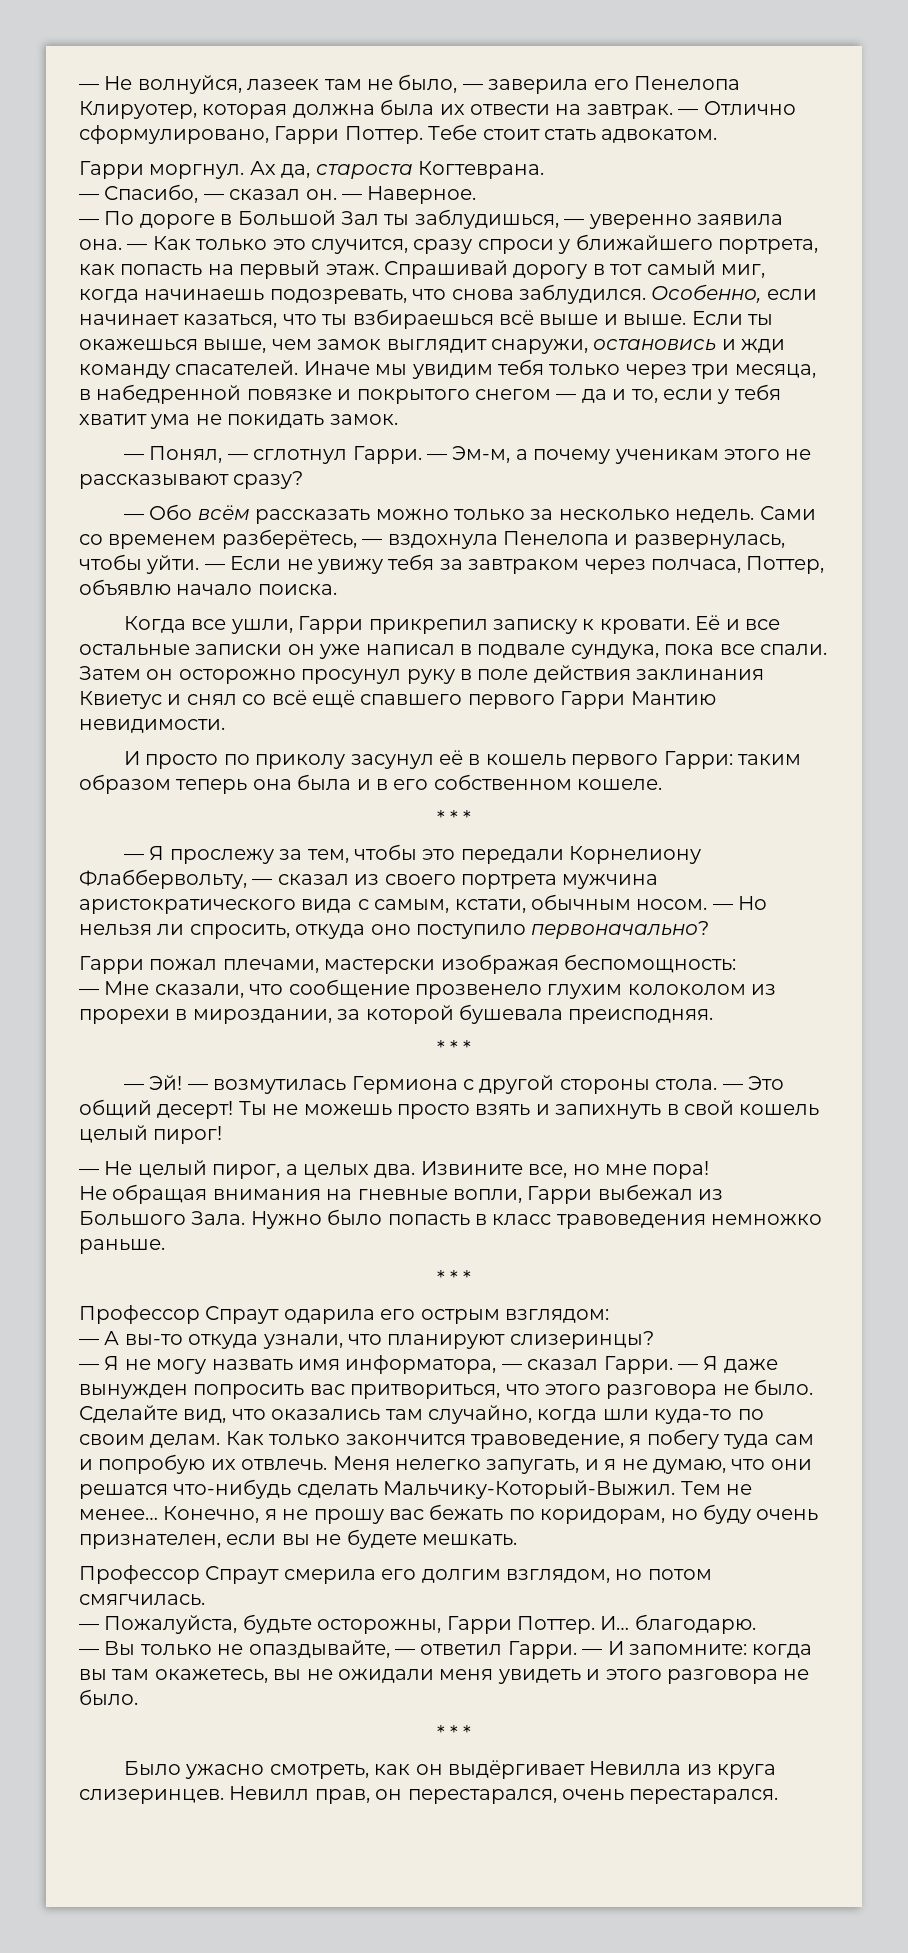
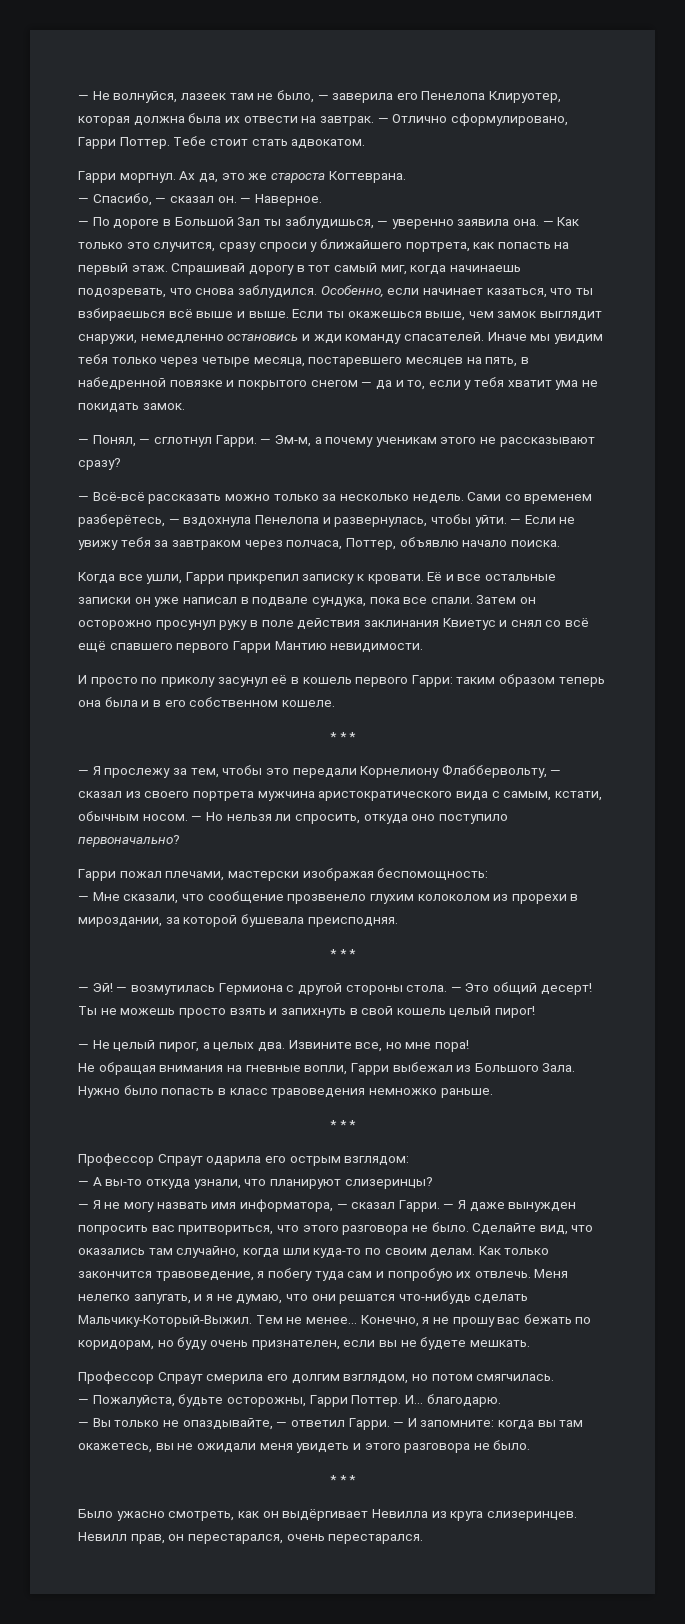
- Ах да, староста Когтеврана.
+ Ах да, это же староста Когтеврана.
- Если ты окажешься выше, чем замок выглядит снаружи, остановись и жди команду спасателей.
+ Если ты окажешься выше, чем замок выглядит снаружи, немедленно остановись и жди команду спасателей.
- Иначе мы увидим тебя только через три месяца, в набедренной повязке и покрытого снегом — да и то, если у тебя хватит ума не покидать замок.
+ Иначе мы увидим тебя только через четыре месяца, постаревшего месяцев на пять, в набедренной повязке и покрытого снегом — да и то, если у тебя хватит ума не покидать замок.
- — Обо всём рассказать можно только за несколько недель.
+ — Всё-всё рассказать можно только за несколько недель.

